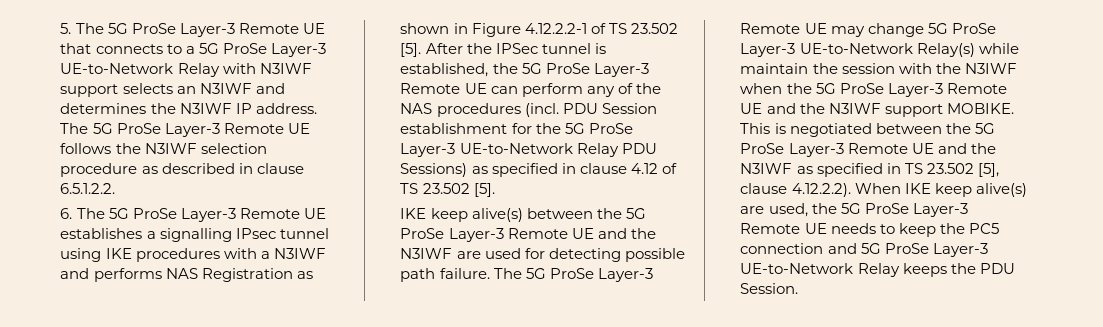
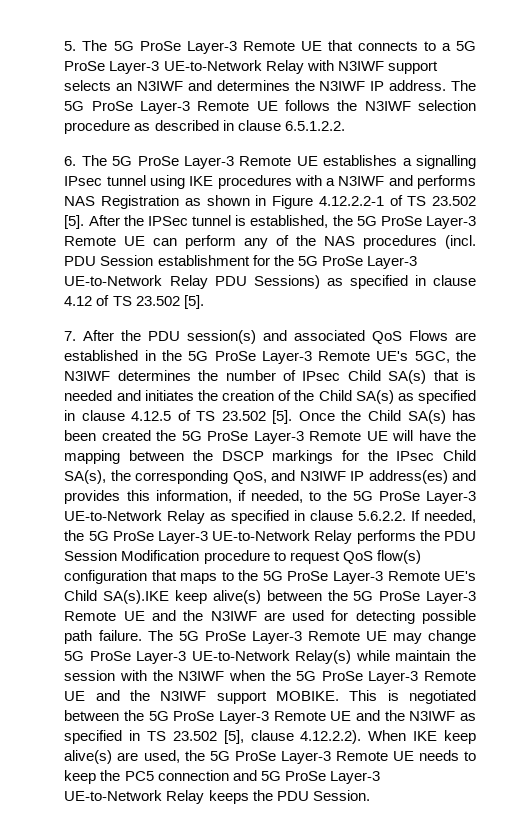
- IKE keep alive(s) between the 5G ProSe Layer-3 Remote UE and the N3IWF are used for detecting possible path failure.
+ 7. After the PDU session(s) and associated QoS Flows are established in the 5G ProSe Layer-3 Remote UE's 5GC, the N3IWF determines the number of IPsec Child SA(s) that is needed and initiates the creation of the Child SA(s) as specified in clause 4.12.5 of TS 23.502 [5]. Once the Child SA(s) has been created the 5G ProSe Layer-3 Remote UE will have the mapping between the DSCP markings for the IPsec Child SA(s), the corresponding QoS, and N3IWF IP address(es) and provides this information, if needed, to the 5G ProSe Layer-3 UE-to-Network Relay as specified in clause 5.6.2.2. If needed, the 5G ProSe Layer-3 UE-to-Network Relay performs the PDU Session Modification procedure to request QoS flow(s) configuration that maps to the 5G ProSe Layer-3 Remote UE's Child SA(s).IKE keep alive(s) between the 5G ProSe Layer-3 Remote UE and the N3IWF are used for detecting possible path failure.

